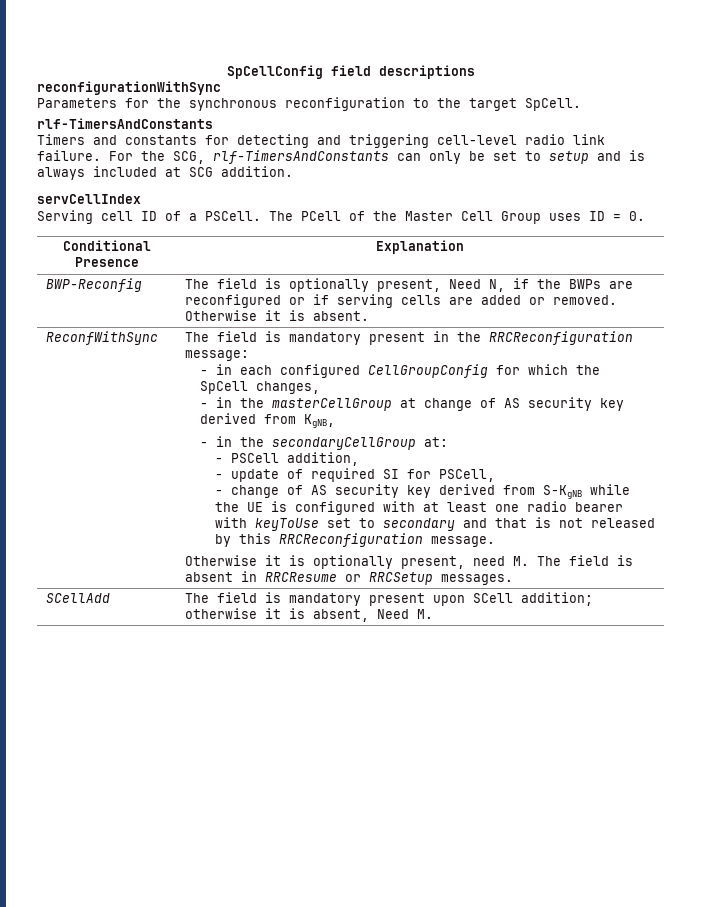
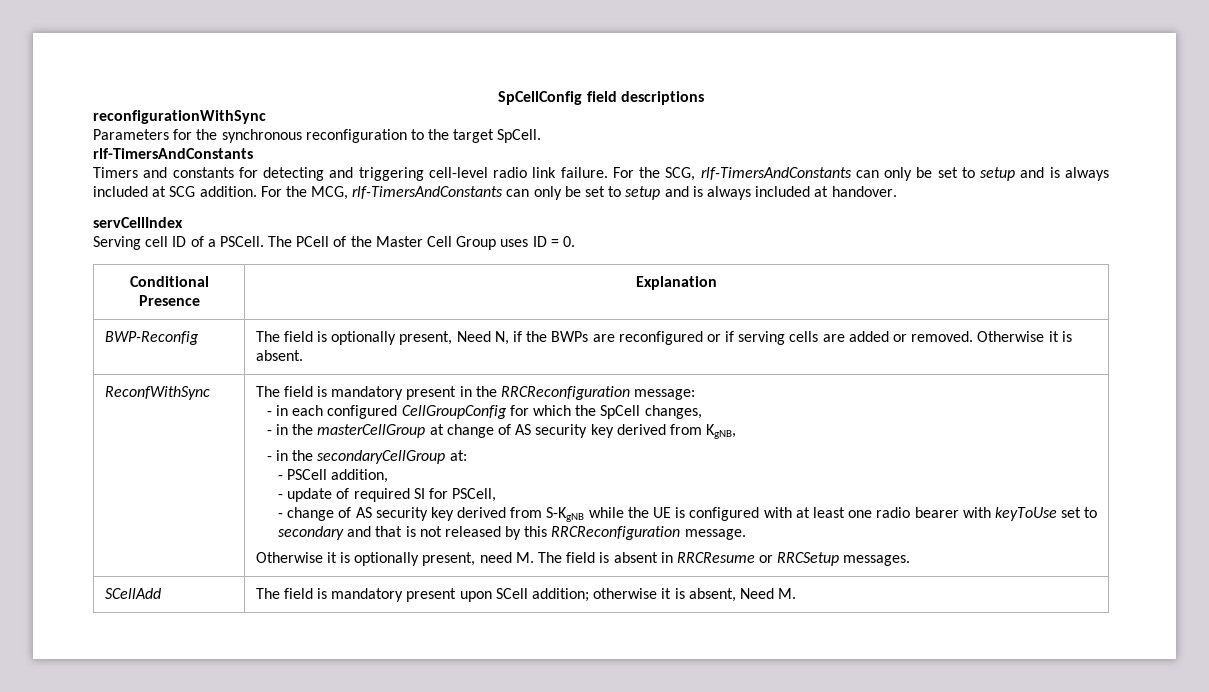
+ For the MCG, rlf-TimersAndConstants can only be set to setup and is always included at handover.

